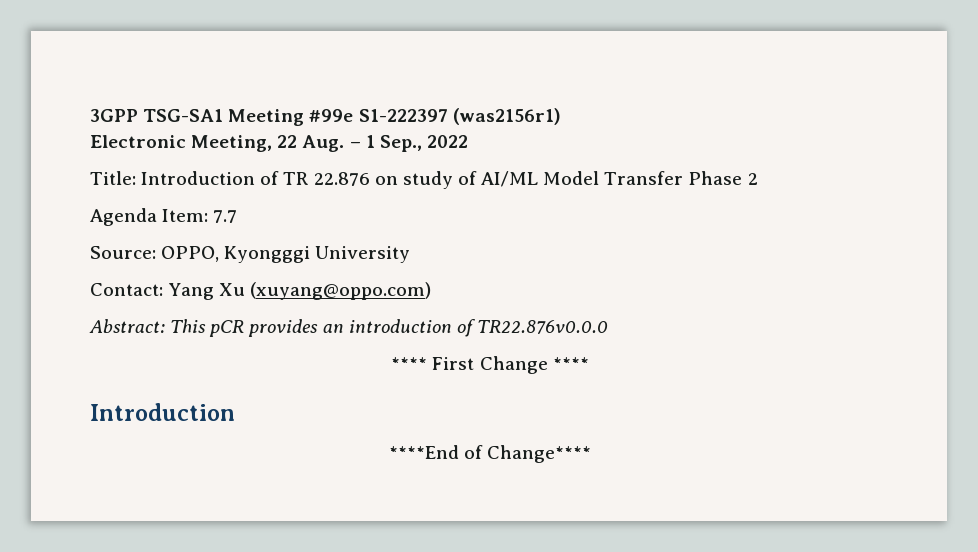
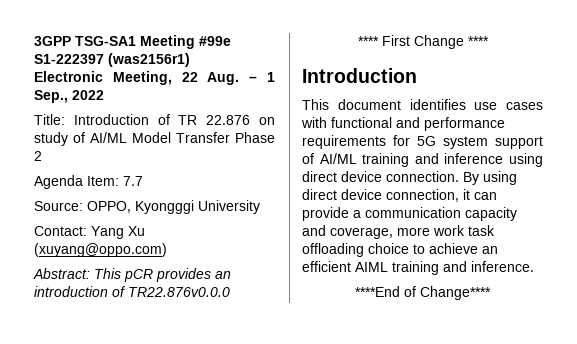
+ This document identifies use cases with functional and performance requirements for 5G system support of AI/ML training and inference using direct device connection. By using direct device connection, it can provide a communication capacity and coverage, more work task offloading choice to achieve an efficient AIML training and inference.

